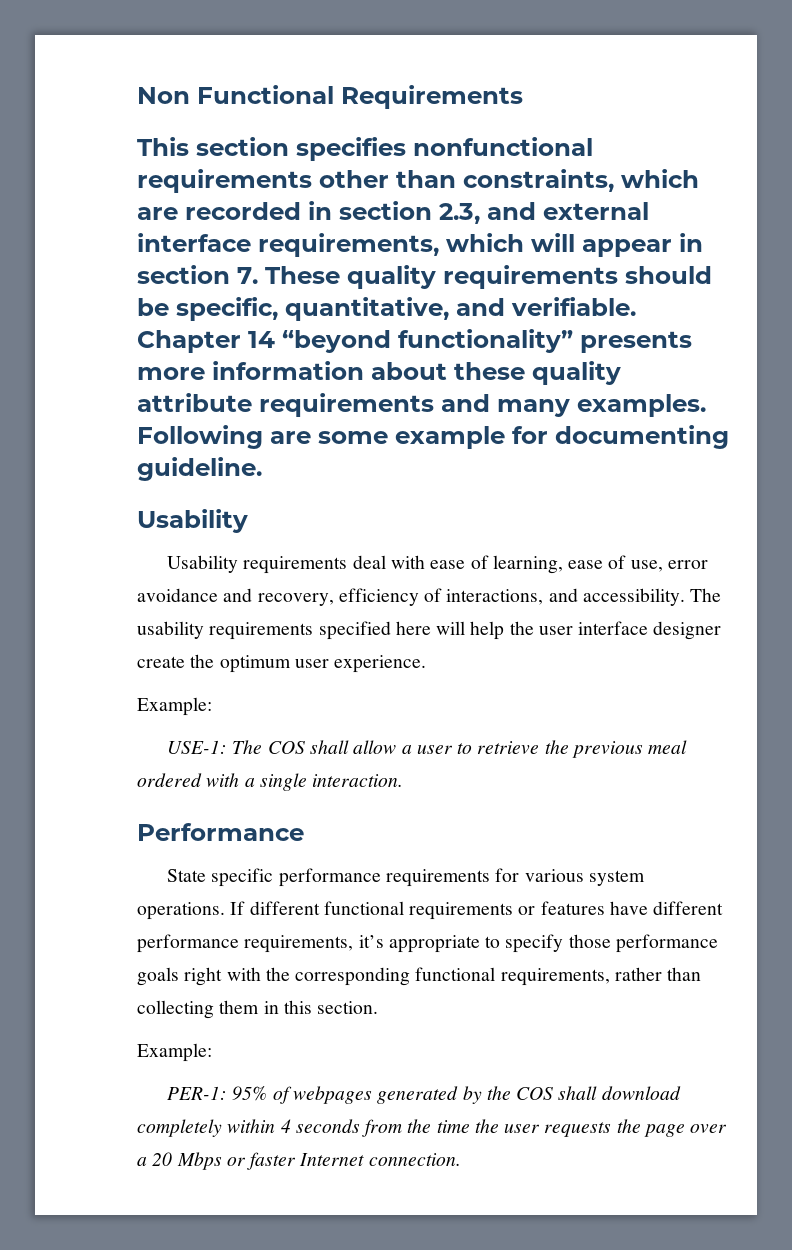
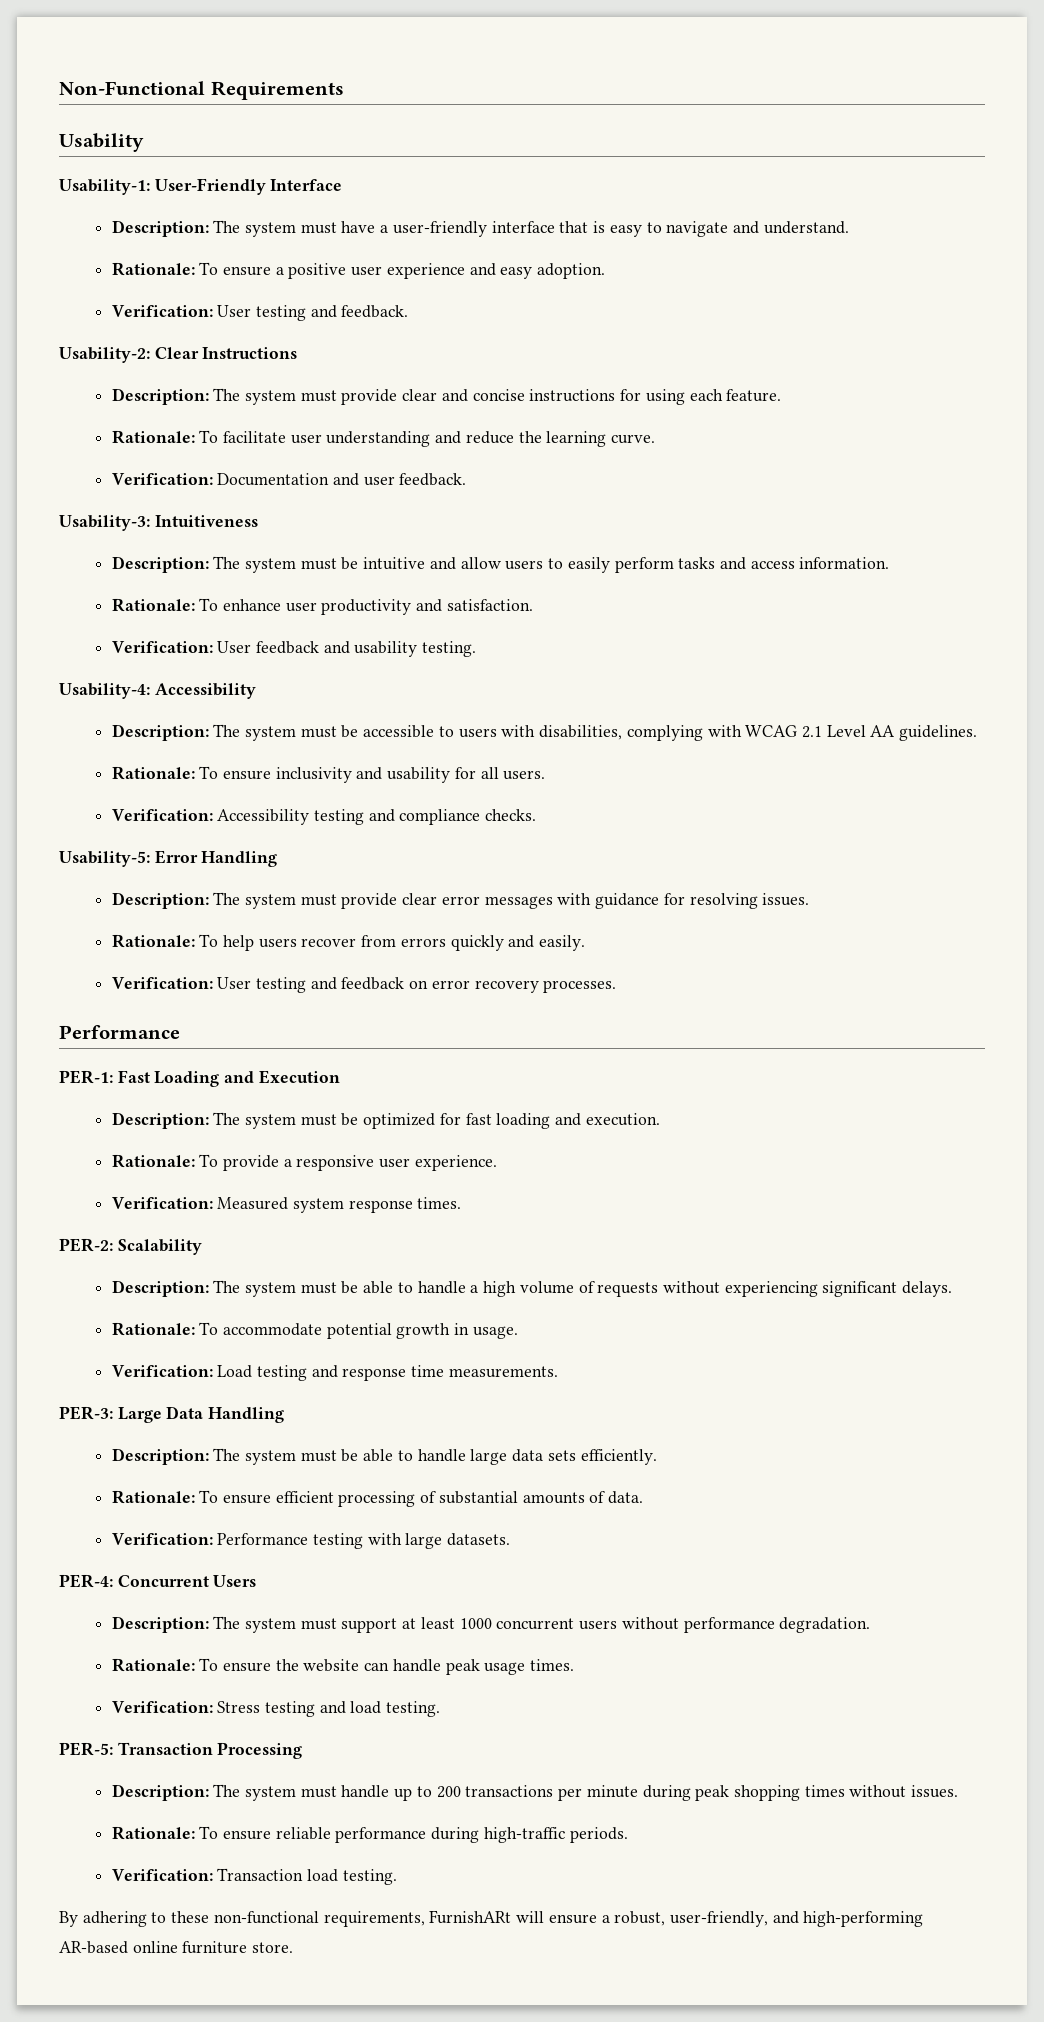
- Non Functional Requirements
+ Non-Functional Requirements
- This section specifies nonfunctional requirements other than constraints, which are recorded in section 2.3, and external interface requirements, which will appear in section 7. These quality requirements should be specific, quantitative, and verifiable. Chapter 14 “beyond functionality” presents more information about these quality attribute requirements and many examples. Following are some example for documenting guideline.
  Usability
- Usability requirements deal with ease of learning, ease of use, error avoidance and recovery, efficiency of interactions, and accessibility. The usability requirements specified here will help the user interface designer create the optimum user experience.
- Example:
- USE-1: The COS shall allow a user to retrieve the previous meal ordered with a single interaction.
+ Usability-1: User-Friendly Interface
+ Description: The system must have a user-friendly interface that is easy to navigate and understand.
+ Rationale: To ensure a positive user experience and easy adoption.
+ Verification: User testing and feedback.
+ Usability-2: Clear Instructions
+ Description: The system must provide clear and concise instructions for using each feature.
+ Rationale: To facilitate user understanding and reduce the learning curve.
+ Verification: Documentation and user feedback.
+ Usability-3: Intuitiveness
+ Description: The system must be intuitive and allow users to easily perform tasks and access information.
+ Rationale: To enhance user productivity and satisfaction.
+ Verification: User feedback and usability testing.
+ Usability-4: Accessibility
+ Description: The system must be accessible to users with disabilities, complying with WCAG 2.1 Level AA guidelines.
+ Rationale: To ensure inclusivity and usability for all users.
+ Verification: Accessibility testing and compliance checks.
+ Usability-5: Error Handling
+ Description: The system must provide clear error messages with guidance for resolving issues.
+ Rationale: To help users recover from errors quickly and easily.
+ Verification: User testing and feedback on error recovery processes.
  Performance
- State specific performance requirements for various system operations. If different functional requirements or features have different performance requirements, it’s appropriate to specify those performance goals right with the corresponding functional requirements, rather than collecting them in this section.
- Example:
- PER-1: 95% of webpages generated by the COS shall download completely within 4 seconds from the time the user requests the page over a 20 Mbps or faster Internet connection.
+ PER-1: Fast Loading and Execution
+ Description: The system must be optimized for fast loading and execution.
+ Rationale: To provide a responsive user experience.
+ Verification: Measured system response times.
+ PER-2: Scalability
+ Description: The system must be able to handle a high volume of requests without experiencing significant delays.
+ Rationale: To accommodate potential growth in usage.
+ Verification: Load testing and response time measurements.
+ PER-3: Large Data Handling
+ Description: The system must be able to handle large data sets efficiently.
+ Rationale: To ensure efficient processing of substantial amounts of data.
+ Verification: Performance testing with large datasets.
+ PER-4: Concurrent Users
+ Description: The system must support at least 1000 concurrent users without performance degradation.
+ Rationale: To ensure the website can handle peak usage times.
+ Verification: Stress testing and load testing.
+ PER-5: Transaction Processing
+ Description: The system must handle up to 200 transactions per minute during peak shopping times without issues.
+ Rationale: To ensure reliable performance during high-traffic periods.
+ Verification: Transaction load testing.
+ By adhering to these non-functional requirements, FurnishARt will ensure a robust, user-friendly, and high-performing AR-based online furniture store.

